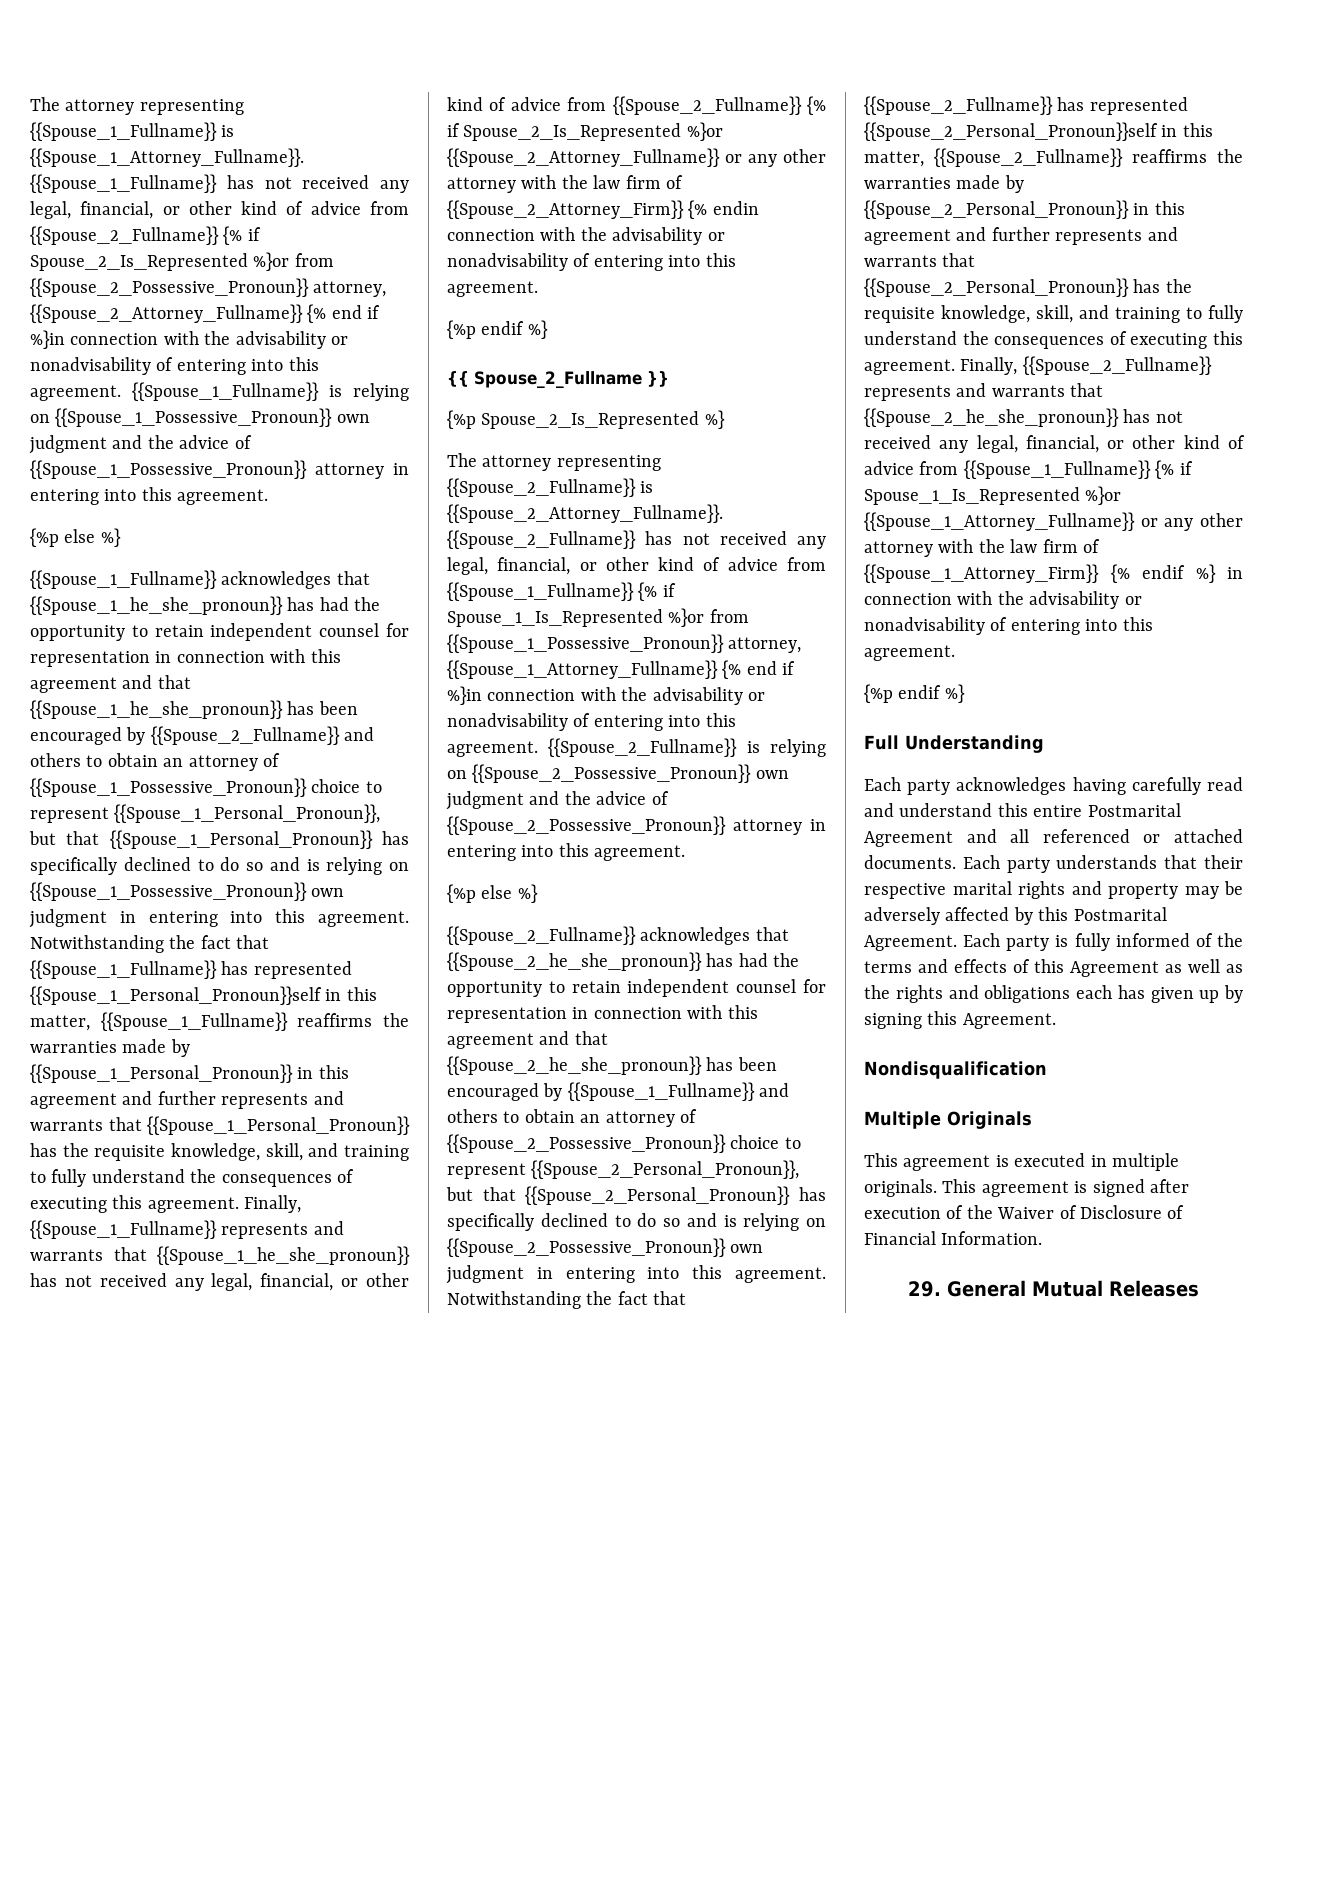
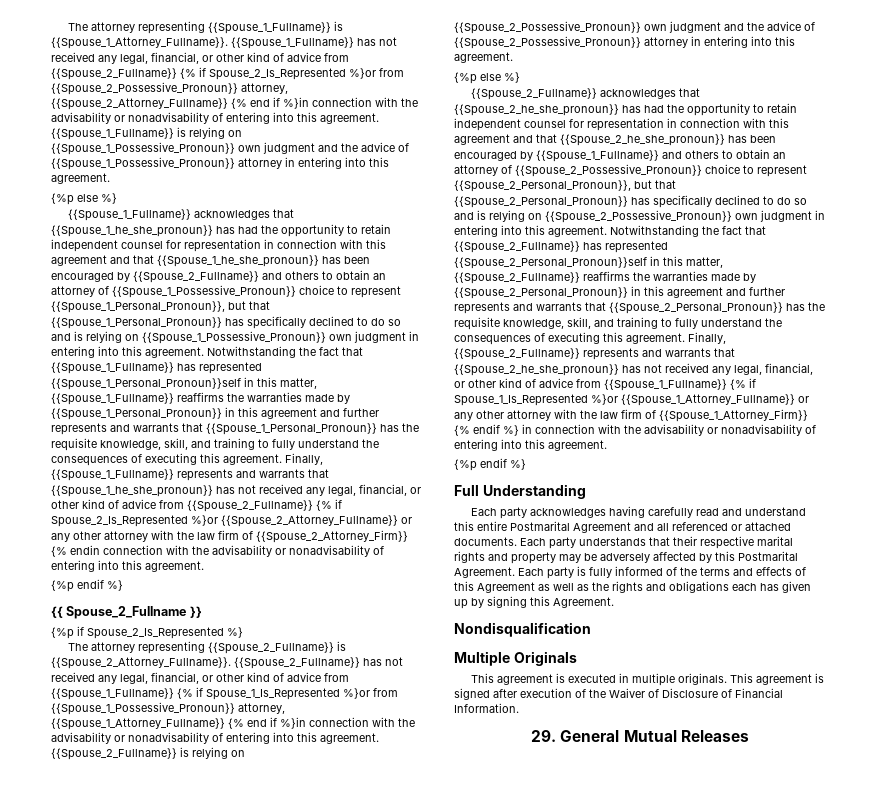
- {%p Spouse_2_Is_Represented %}
+ {%p if Spouse_2_Is_Represented %}

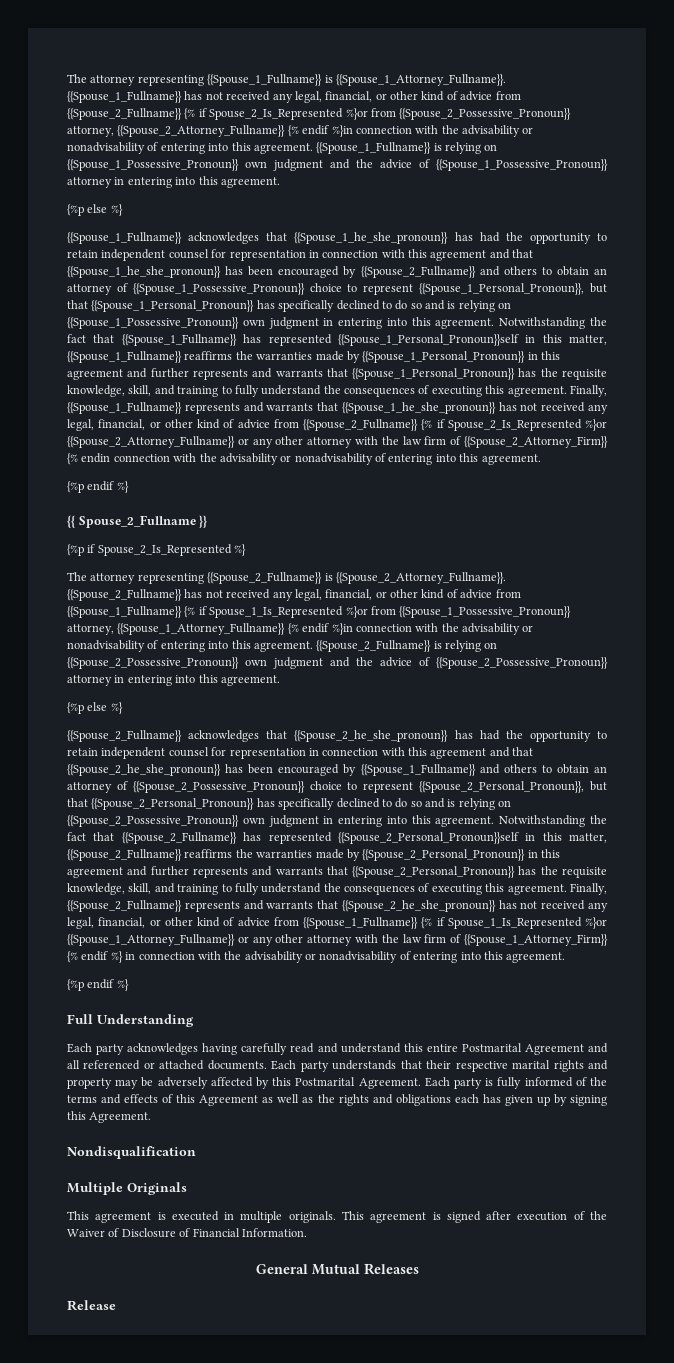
- {{Spouse_1_Fullname}} has not received any legal, financial, or other kind of advice from {{Spouse_2_Fullname}} {% if Spouse_2_Is_Represented %}or from {{Spouse_2_Possessive_Pronoun}} attorney, {{Spouse_2_Attorney_Fullname}} {% end if %}in connection with the advisability or nonadvisability of entering into this agreement.
+ {{Spouse_1_Fullname}} has not received any legal, financial, or other kind of advice from {{Spouse_2_Fullname}} {% if Spouse_2_Is_Represented %}or from {{Spouse_2_Possessive_Pronoun}} attorney, {{Spouse_2_Attorney_Fullname}} {% endif %}in connection with the advisability or nonadvisability of entering into this agreement.
- {{Spouse_2_Fullname}} has not received any legal, financial, or other kind of advice from {{Spouse_1_Fullname}} {% if Spouse_1_Is_Represented %}or from {{Spouse_1_Possessive_Pronoun}} attorney, {{Spouse_1_Attorney_Fullname}} {% end if %}in connection with the advisability or nonadvisability of entering into this agreement.
+ {{Spouse_2_Fullname}} has not received any legal, financial, or other kind of advice from {{Spouse_1_Fullname}} {% if Spouse_1_Is_Represented %}or from {{Spouse_1_Possessive_Pronoun}} attorney, {{Spouse_1_Attorney_Fullname}} {% endif %}in connection with the advisability or nonadvisability of entering into this agreement.
- 29. General Mutual Releases
+ General Mutual Releases
+ Release

